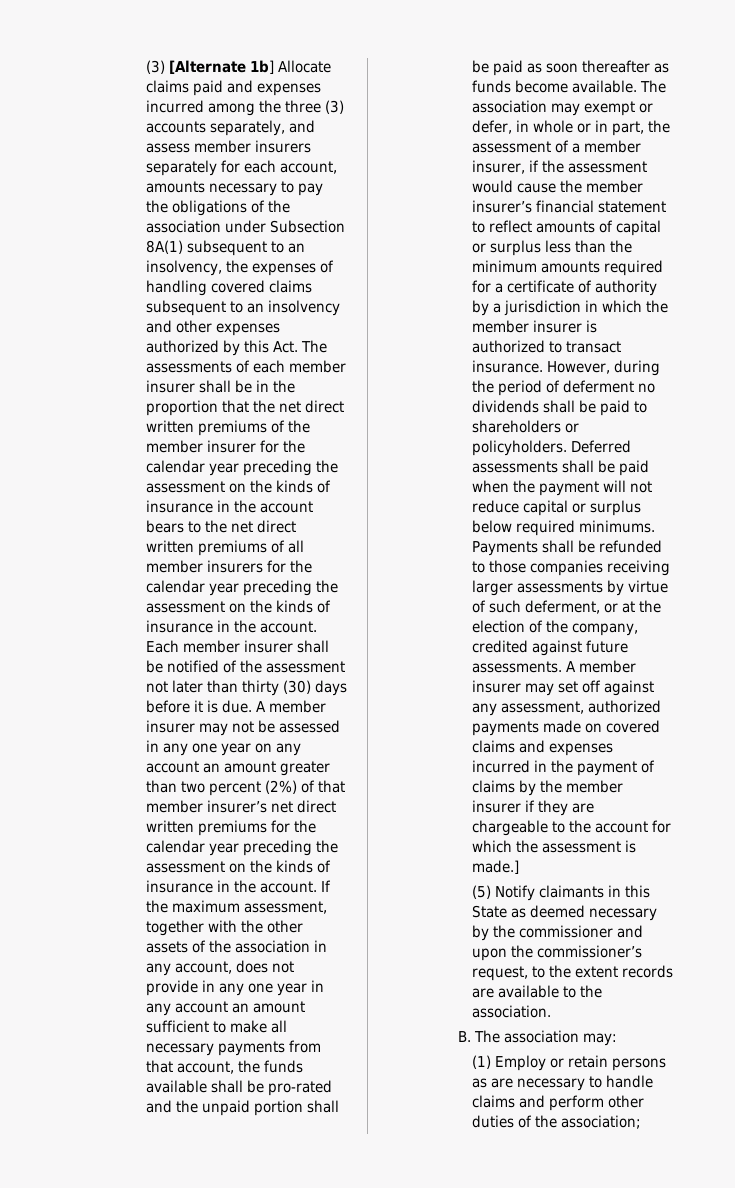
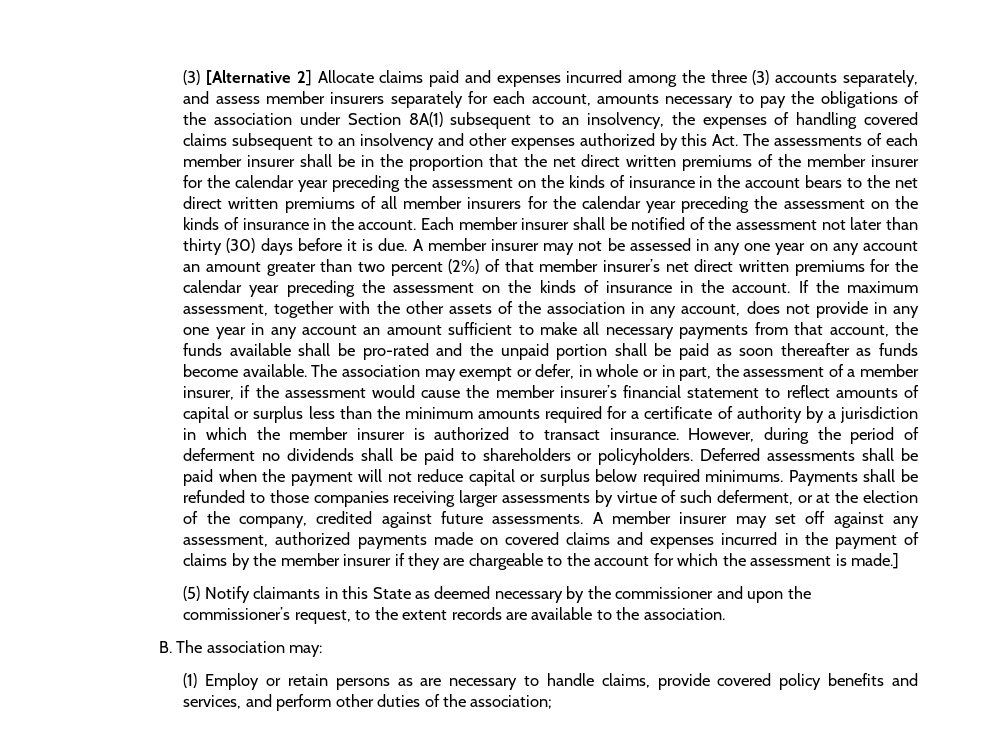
- (3) [Alternate 1b] Allocate claims paid and expenses incurred among the three (3) accounts separately, and assess member insurers separately for each account, amounts necessary to pay the obligations of the association under Subsection 8A(1) subsequent to an insolvency, the expenses of handling covered claims subsequent to an insolvency and other expenses authorized by this Act. The assessments of each member insurer shall be in the proportion that the net direct written premiums of the member insurer for the calendar year preceding the assessment on the kinds of insurance in the account bears to the net direct written premiums of all member insurers for the calendar year preceding the assessment on the kinds of insurance in the account.
+ (3) [Alternative 2] Allocate claims paid and expenses incurred among the three (3) accounts separately, and assess member insurers separately for each account, amounts necessary to pay the obligations of the association under Section 8A(1) subsequent to an insolvency, the expenses of handling covered claims subsequent to an insolvency and other expenses authorized by this Act. The assessments of each member insurer shall be in the proportion that the net direct written premiums of the member insurer for the calendar year preceding the assessment on the kinds of insurance in the account bears to the net direct written premiums of all member insurers for the calendar year preceding the assessment on the kinds of insurance in the account.
- (1) Employ or retain persons as are necessary to handle claims and perform other duties of the association;
+ (1) Employ or retain persons as are necessary to handle claims, provide covered policy benefits and services, and perform other duties of the association;

